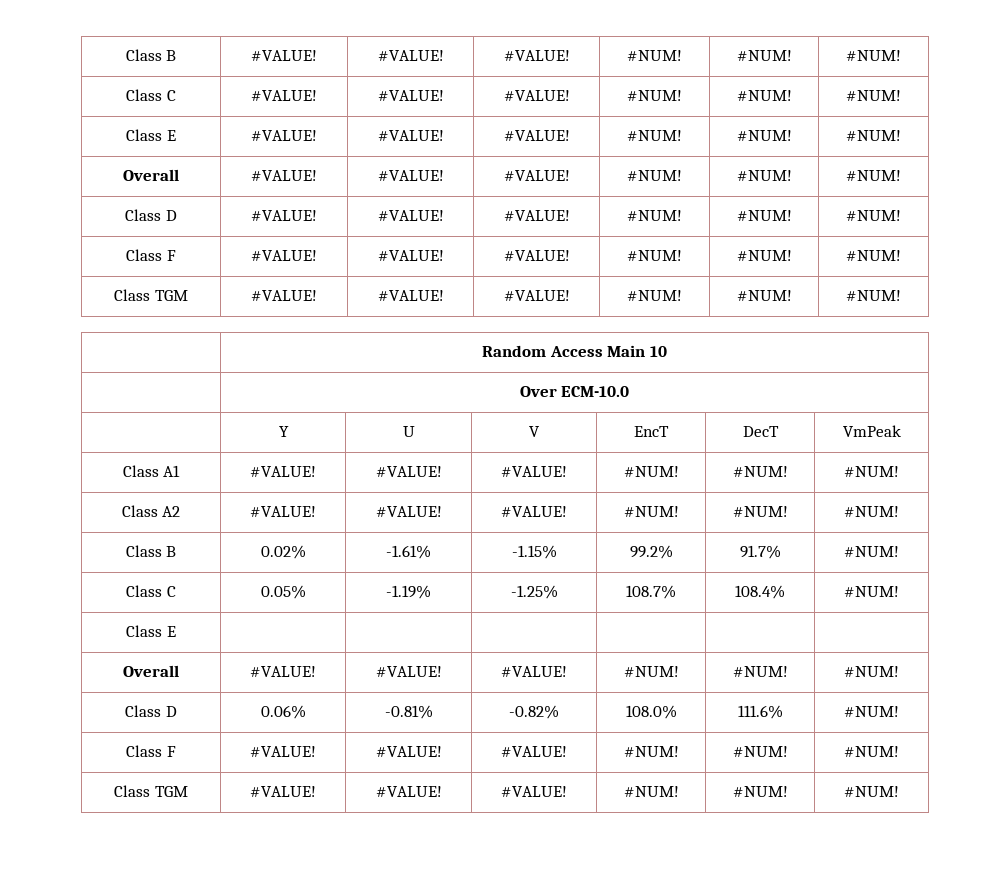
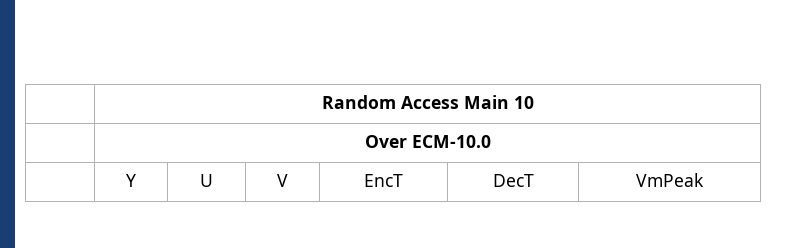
- Class B | #VALUE! | #VALUE! | #VALUE! | #NUM! | #NUM! | #NUM!
- Class C | #VALUE! | #VALUE! | #VALUE! | #NUM! | #NUM! | #NUM!
- Class E | #VALUE! | #VALUE! | #VALUE! | #NUM! | #NUM! | #NUM!
- Overall | #VALUE! | #VALUE! | #VALUE! | #NUM! | #NUM! | #NUM!
- Class D | #VALUE! | #VALUE! | #VALUE! | #NUM! | #NUM! | #NUM!
- Class F | #VALUE! | #VALUE! | #VALUE! | #NUM! | #NUM! | #NUM!
- Class TGM | #VALUE! | #VALUE! | #VALUE! | #NUM! | #NUM! | #NUM!
- Class A1 | #VALUE! | #VALUE! | #VALUE! | #NUM! | #NUM! | #NUM!
- Class A2 | #VALUE! | #VALUE! | #VALUE! | #NUM! | #NUM! | #NUM!
- Class B | 0.02% | -1.61% | -1.15% | 99.2% | 91.7% | #NUM!
- Class C | 0.05% | -1.19% | -1.25% | 108.7% | 108.4% | #NUM!
- Class E | | | | | |
- Overall | #VALUE! | #VALUE! | #VALUE! | #NUM! | #NUM! | #NUM!
- Class D | 0.06% | -0.81% | -0.82% | 108.0% | 111.6% | #NUM!
- Class F | #VALUE! | #VALUE! | #VALUE! | #NUM! | #NUM! | #NUM!
- Class TGM | #VALUE! | #VALUE! | #VALUE! | #NUM! | #NUM! | #NUM!

